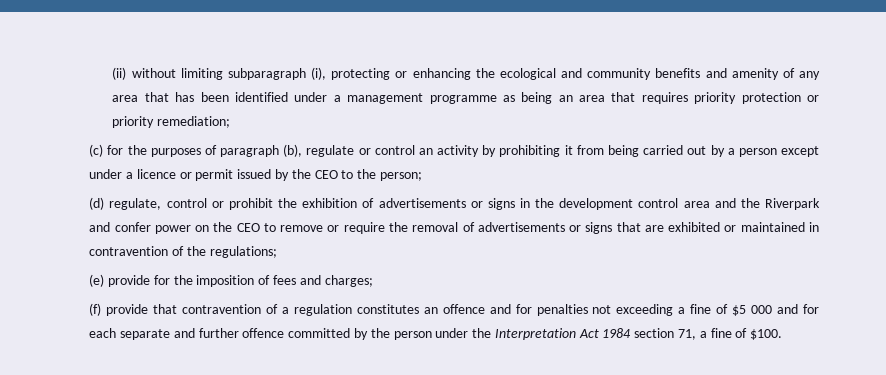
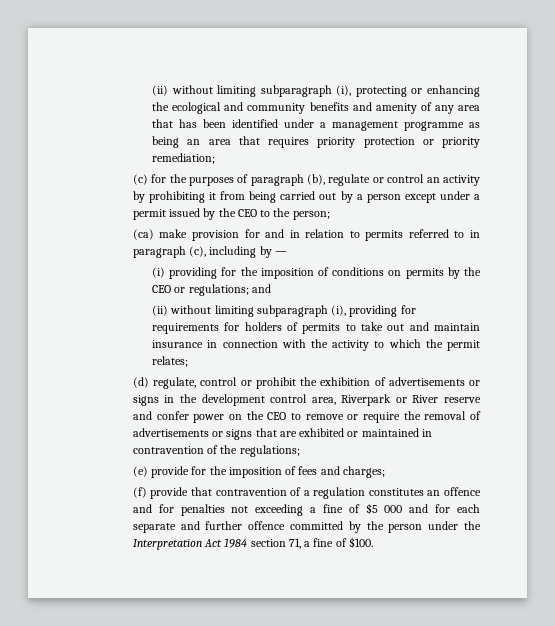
- (c) for the purposes of paragraph (b), regulate or control an activity by prohibiting it from being carried out by a person except under a licence or permit issued by the CEO to the person;
+ (c) for the purposes of paragraph (b), regulate or control an activity by prohibiting it from being carried out by a person except under a permit issued by the CEO to the person;
+ (ca) make provision for and in relation to permits referred to in paragraph (c), including by —
+ (i) providing for the imposition of conditions on permits by the CEO or regulations; and
+ (ii) without limiting subparagraph (i), providing for requirements for holders of permits to take out and maintain insurance in connection with the activity to which the permit relates;
- (d) regulate, control or prohibit the exhibition of advertisements or signs in the development control area and the Riverpark and confer power on the CEO to remove or require the removal of advertisements or signs that are exhibited or maintained in contravention of the regulations;
+ (d) regulate, control or prohibit the exhibition of advertisements or signs in the development control area, Riverpark or River reserve and confer power on the CEO to remove or require the removal of advertisements or signs that are exhibited or maintained in contravention of the regulations;

